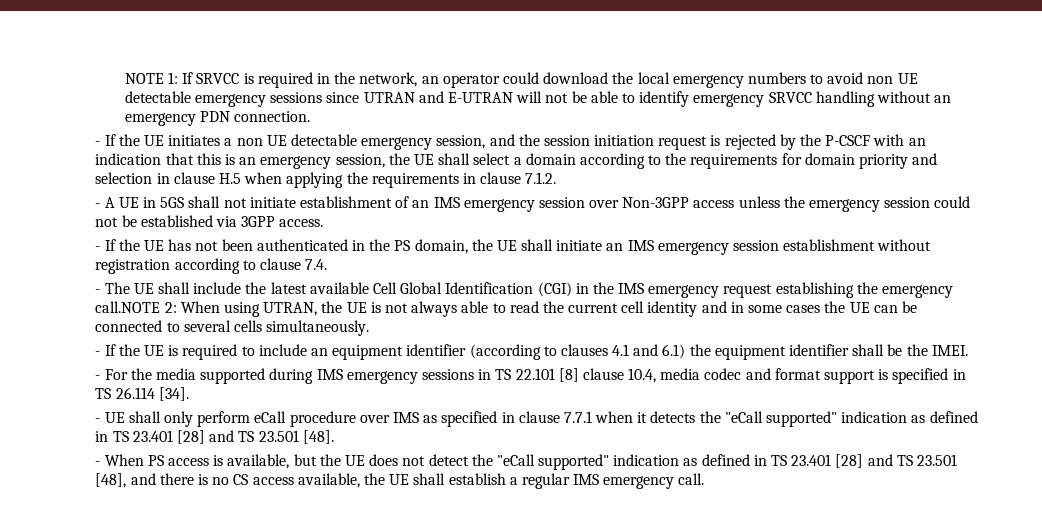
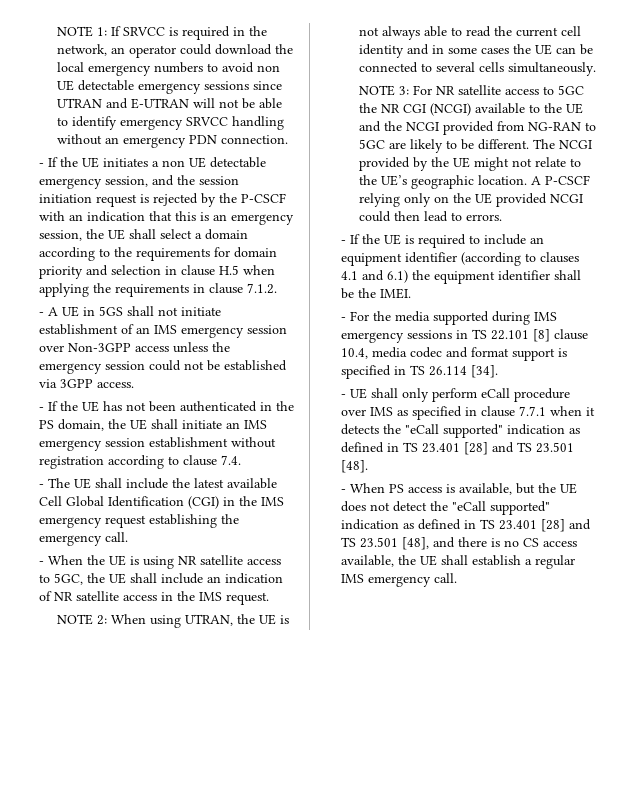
- - The UE shall include the latest available Cell Global Identification (CGI) in the IMS emergency request establishing the emergency call.NOTE 2: When using UTRAN, the UE is not always able to read the current cell identity and in some cases the UE can be connected to several cells simultaneously.
+ - The UE shall include the latest available Cell Global Identification (CGI) in the IMS emergency request establishing the emergency call.
+ - When the UE is using NR satellite access to 5GC, the UE shall include an indication of NR satellite access in the IMS request.
+ NOTE 2: When using UTRAN, the UE is not always able to read the current cell identity and in some cases the UE can be connected to several cells simultaneously.
+ NOTE 3: For NR satellite access to 5GC the NR CGI (NCGI) available to the UE and the NCGI provided from NG-RAN to 5GC are likely to be different. The NCGI provided by the UE might not relate to the UE’s geographic location. A P-CSCF relying only on the UE provided NCGI could then lead to errors.

